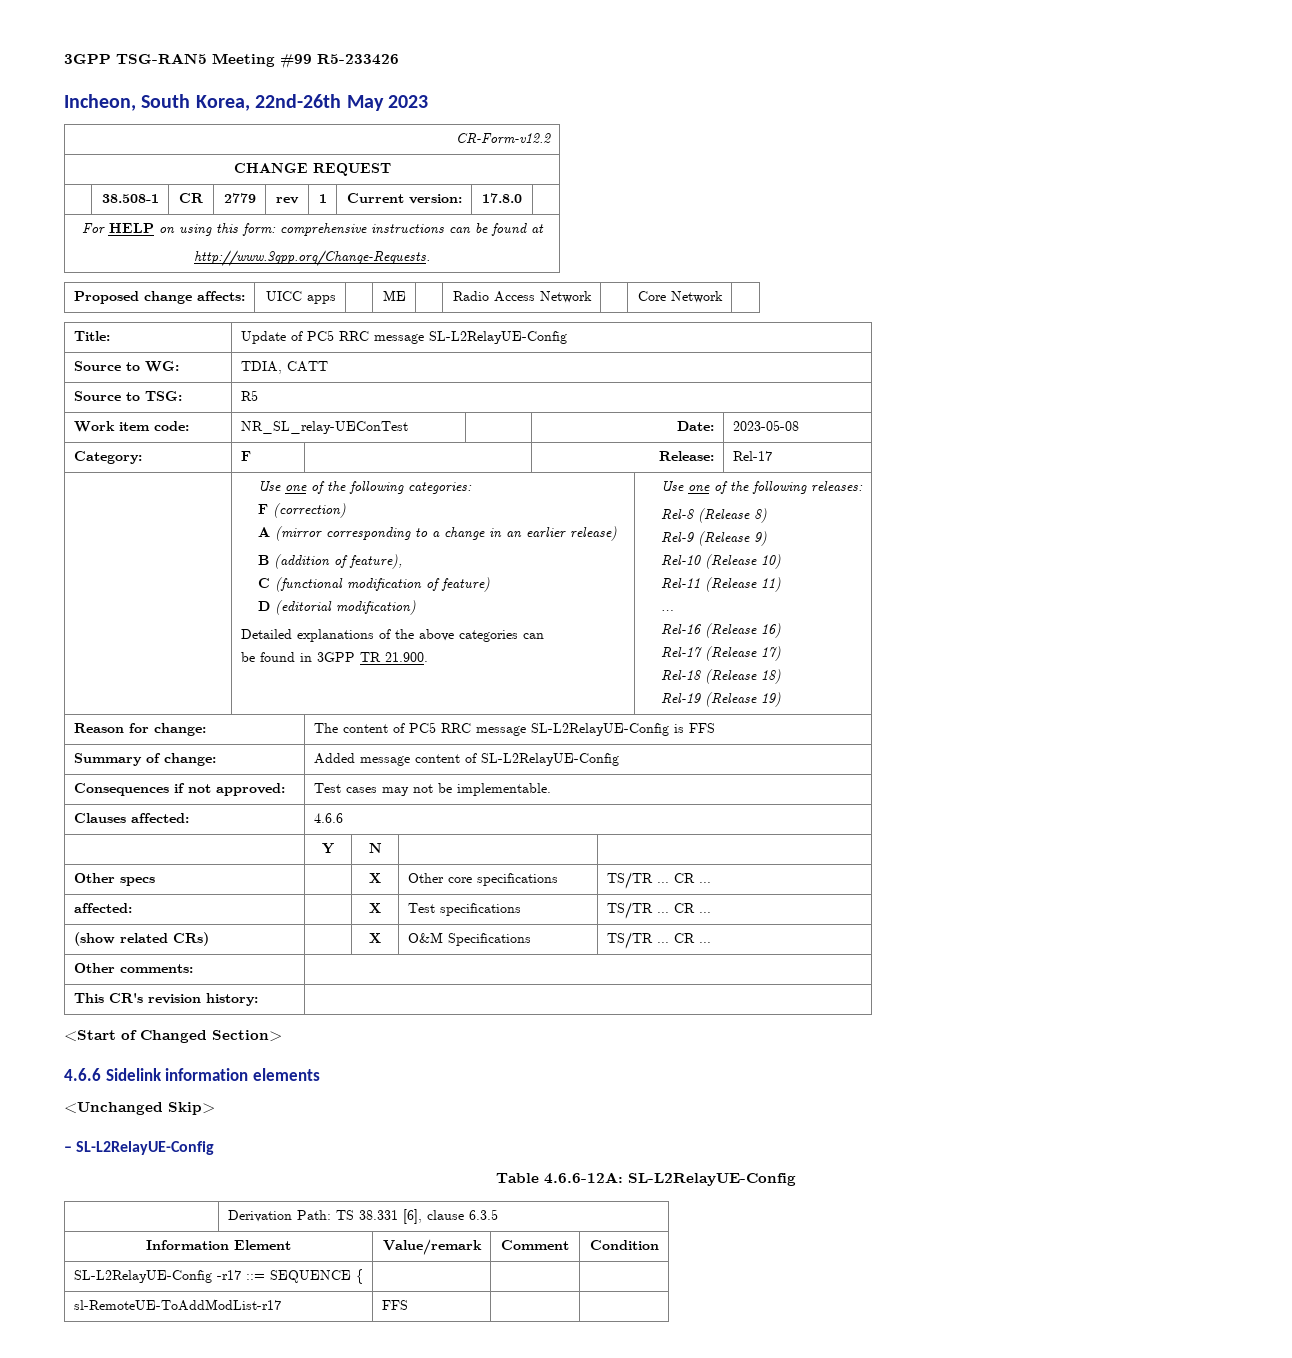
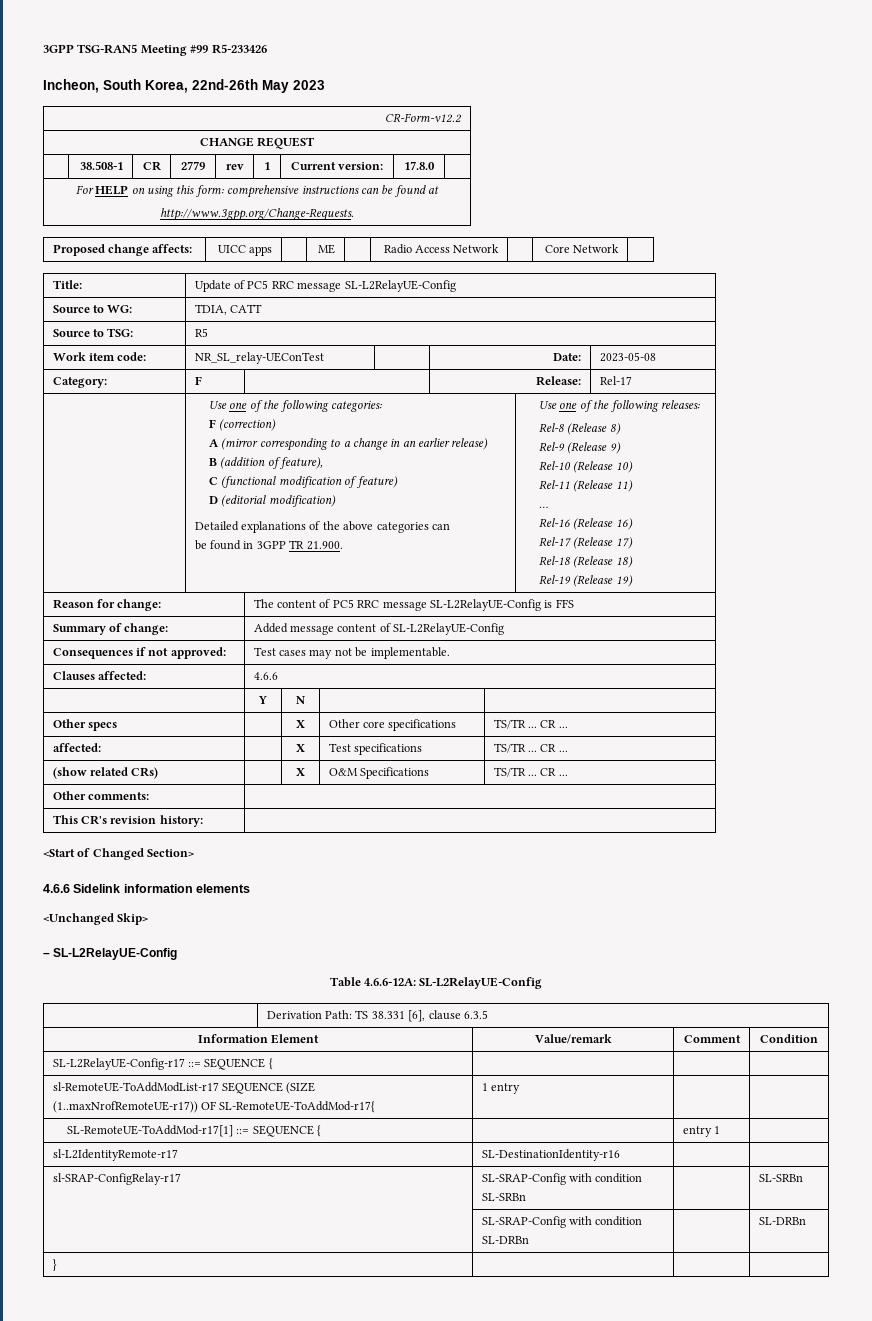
- SL-L2RelayUE-Config -r17 ::= SEQUENCE { | | |
+ SL-L2RelayUE-Config-r17 ::= SEQUENCE { | | |
- sl-RemoteUE-ToAddModList-r17 | FFS | |
+ sl-RemoteUE-ToAddModList-r17 SEQUENCE (SIZE (1..maxNrofRemoteUE-r17)) OF SL-RemoteUE-ToAddMod-r17{ | 1 entry | |
+ SL-RemoteUE-ToAddMod-r17[1] ::= SEQUENCE { | | entry 1 |
+ sl-L2IdentityRemote-r17 | SL-DestinationIdentity-r16 | |
+ sl-SRAP-ConfigRelay-r17 | SL-SRAP-Config with condition SL-SRBn | | SL-SRBn
+ | SL-SRAP-Config with condition SL-DRBn | | SL-DRBn
+ } | | |

